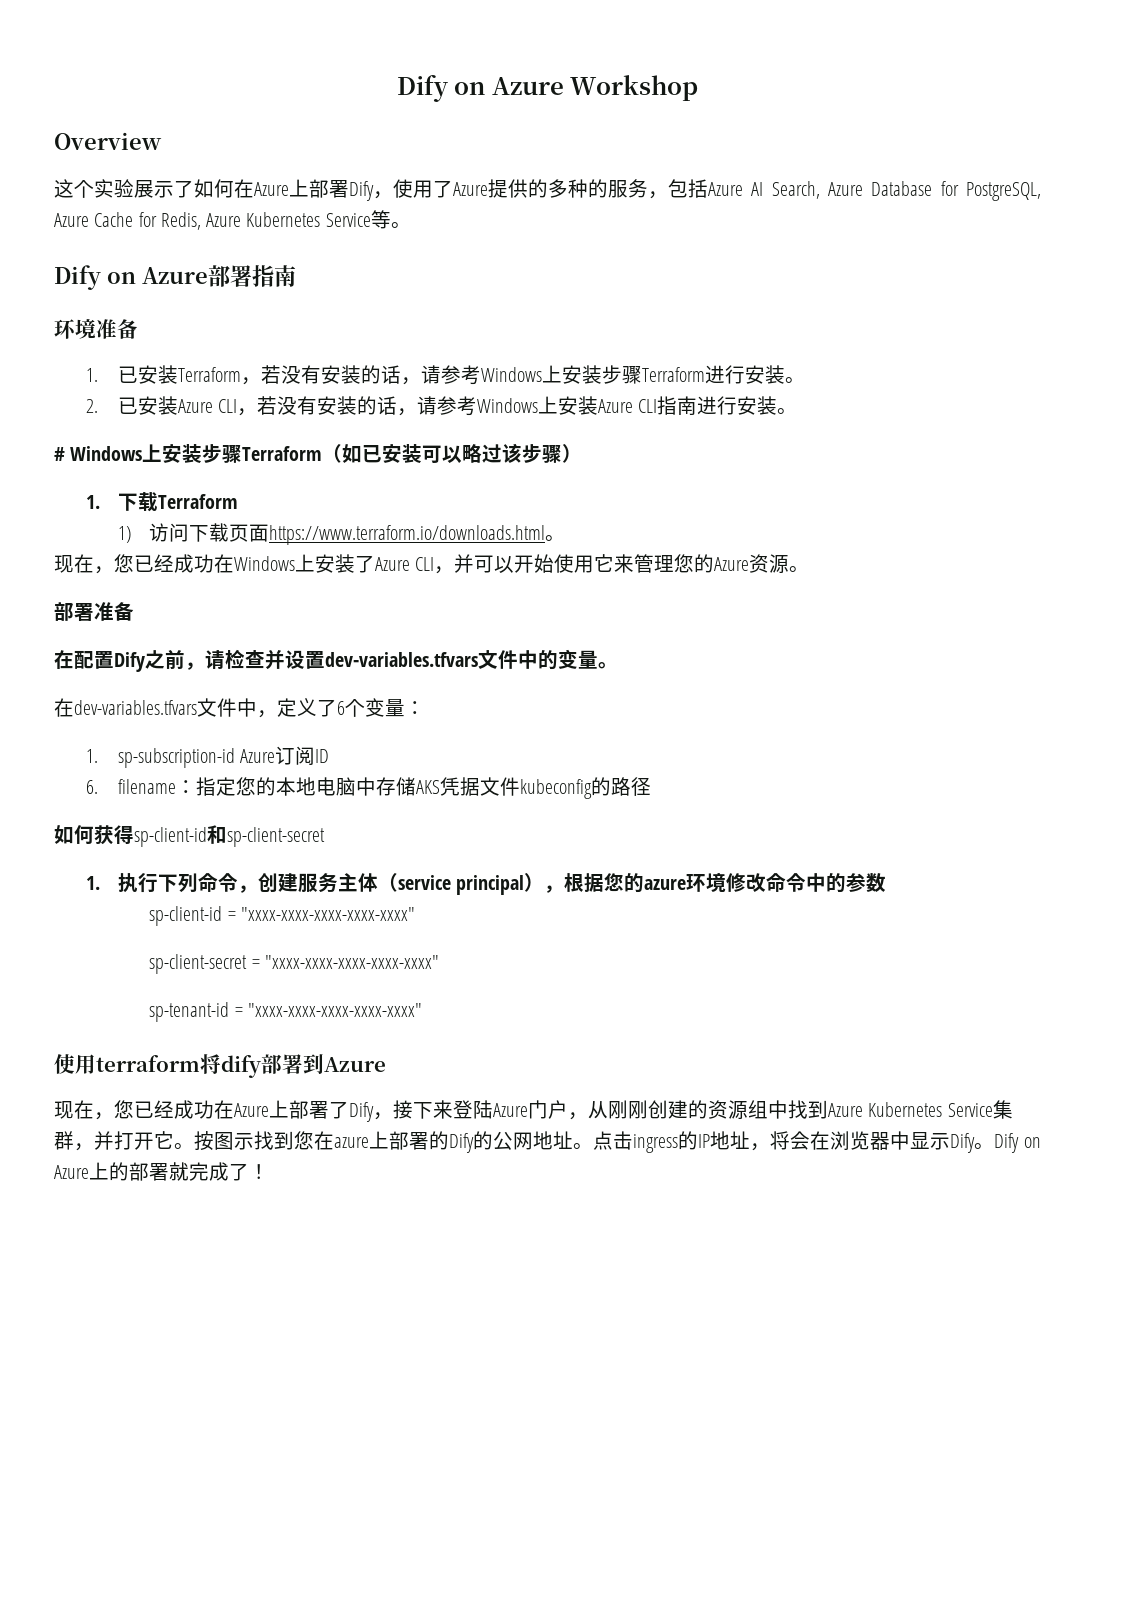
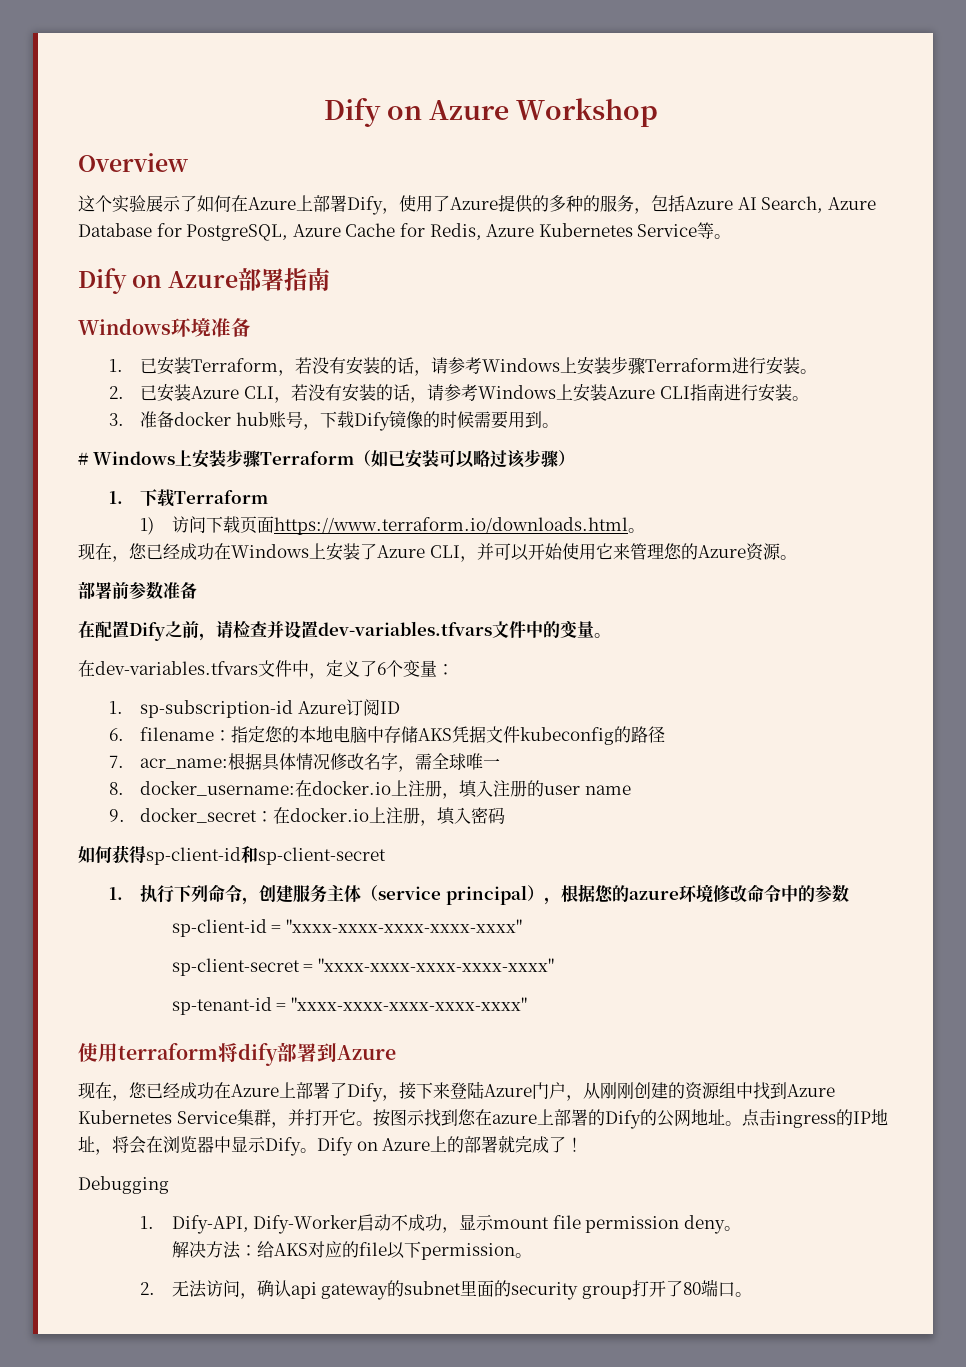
- 环境准备
+ Windows环境准备
+ 3.准备docker hub账号，下载Dify镜像的时候需要用到。
- 部署准备
+ 部署前参数准备
+ 7. acr_name:根据具体情况修改名字，需全球唯一
+ 8. docker_username:在docker.io上注册，填入注册的user name
+ 9. docker_secret：在docker.io上注册，填入密码
+ Debugging
+ 1. Dify-API, Dify-Worker启动不成功，显示mount file permission deny。
+ 解决方法：给AKS对应的file以下permission。
+ 2.无法访问，确认api gateway的subnet里面的security group打开了80端口。

